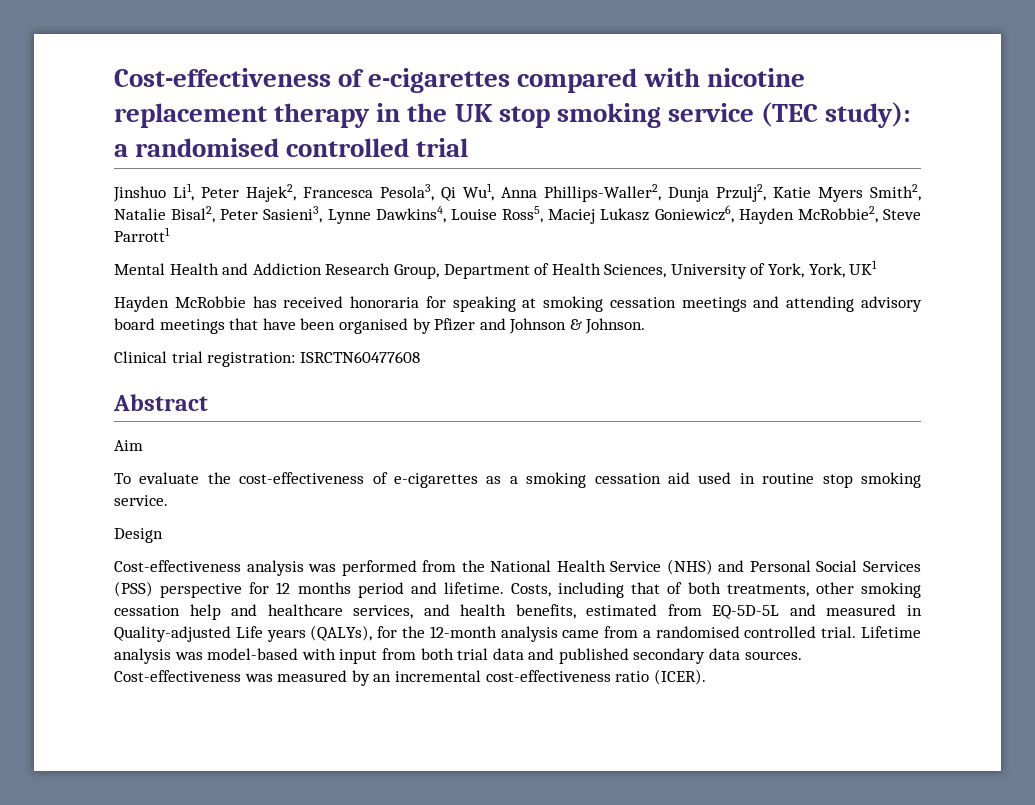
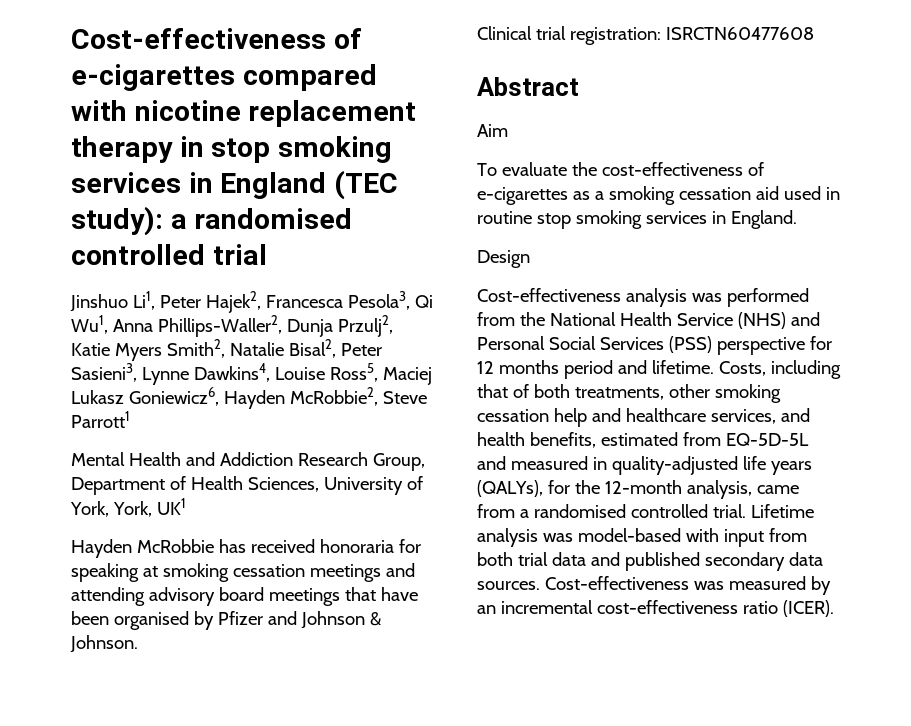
- Cost-effectiveness of e-cigarettes compared with nicotine replacement therapy in the UK stop smoking service (TEC study): a randomised controlled trial
+ Cost-effectiveness of e-cigarettes compared with nicotine replacement therapy in stop smoking services in England (TEC study): a randomised controlled trial
- To evaluate the cost-effectiveness of e-cigarettes as a smoking cessation aid used in routine stop smoking service.
+ To evaluate the cost-effectiveness of e-cigarettes as a smoking cessation aid used in routine stop smoking services in England.
- Costs, including that of both treatments, other smoking cessation help and healthcare services, and health benefits, estimated from EQ-5D-5L and measured in Quality-adjusted Life years (QALYs), for the 12-month analysis came from a randomised controlled trial.
+ Costs, including that of both treatments, other smoking cessation help and healthcare services, and health benefits, estimated from EQ-5D-5L and measured in quality-adjusted life years (QALYs), for the 12-month analysis, came from a randomised controlled trial.

